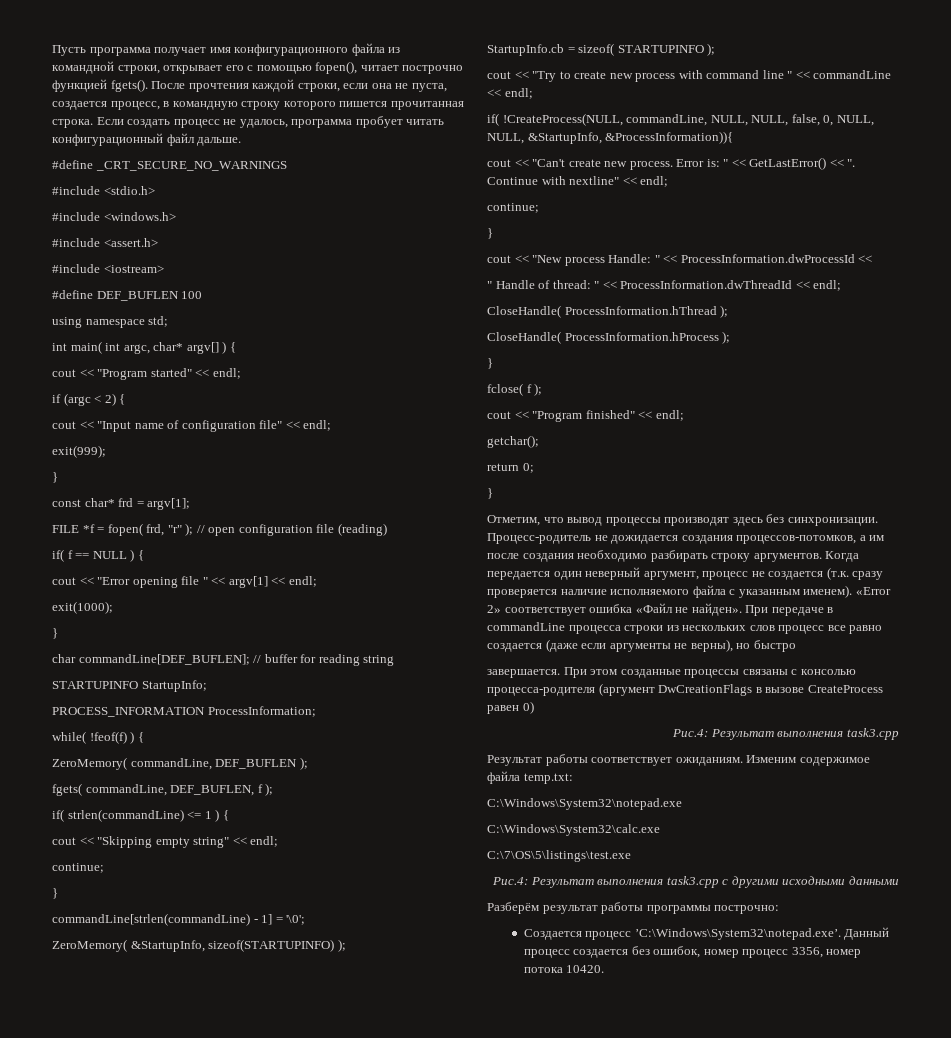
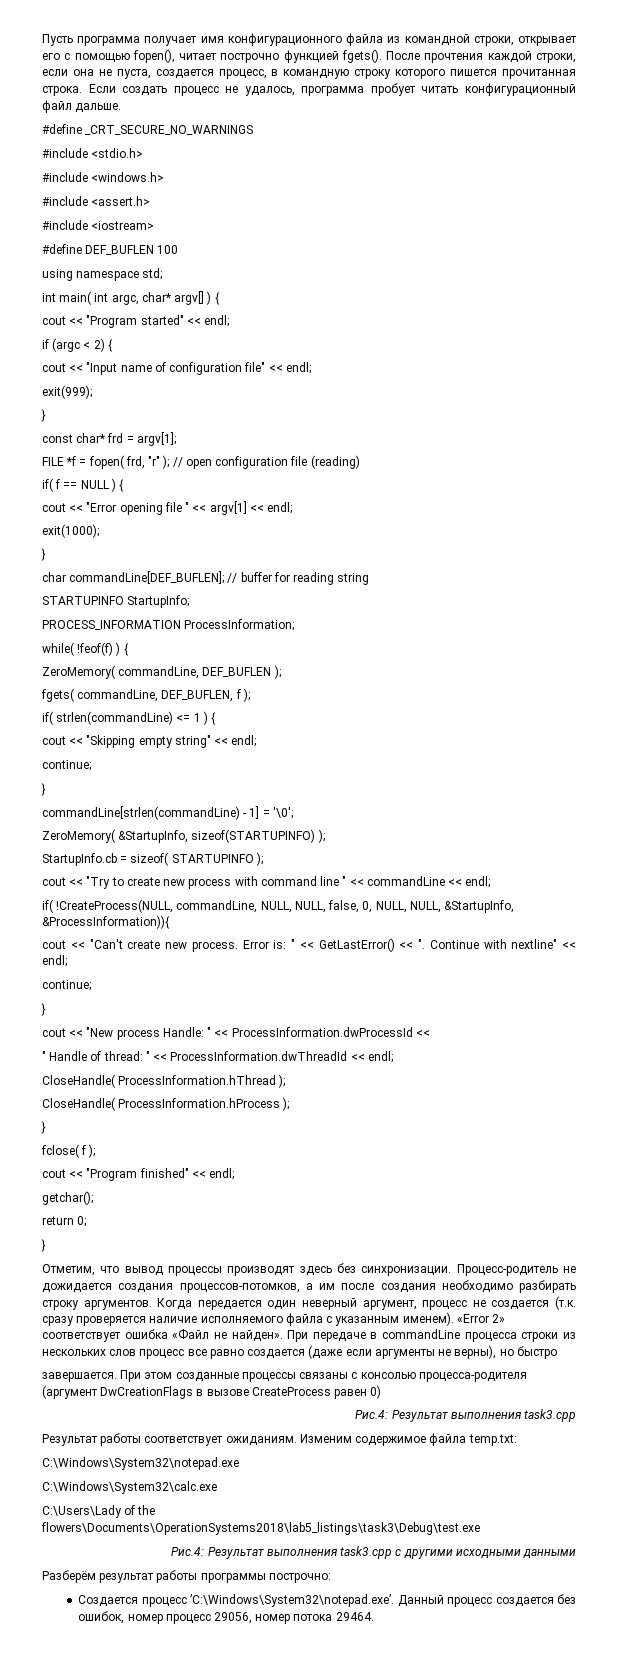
- C:\7\OS\5\listings\test.exe
+ C:\Users\Lady of the flowers\Documents\OperationSystems2018\lab5_listings\task3\Debug\test.exe
- Создается процесс ’C:\Windows\System32\notepad.exe’. Данный процесс создается без ошибок, номер процесс 3356, номер потока 10420.
+ Создается процесс ’C:\Windows\System32\notepad.exe’. Данный процесс создается без ошибок, номер процесс 29056, номер потока 29464.

